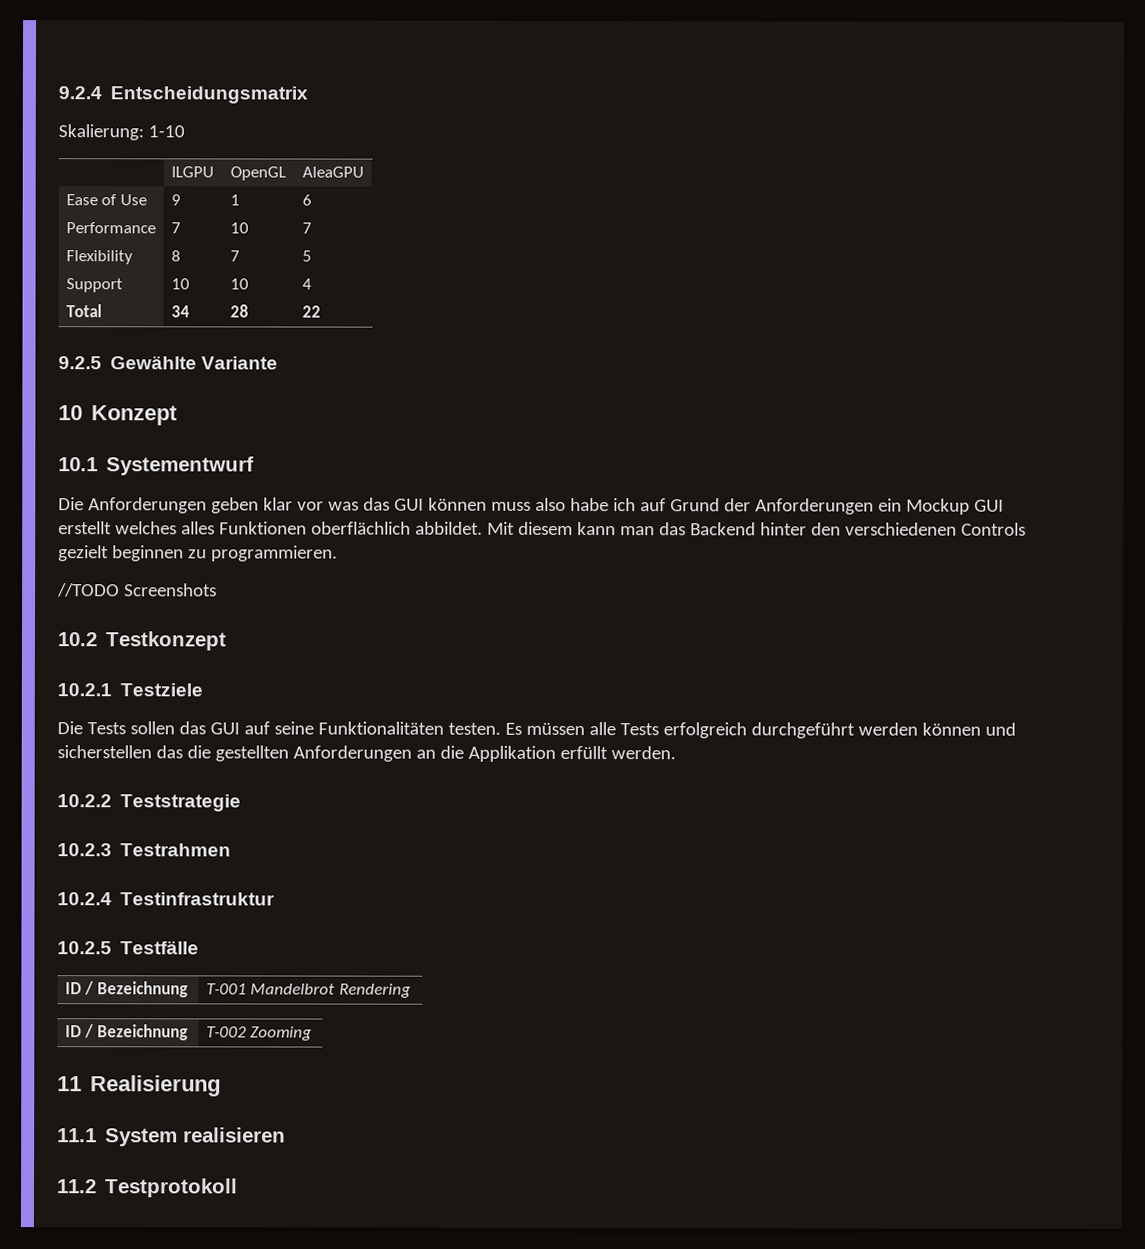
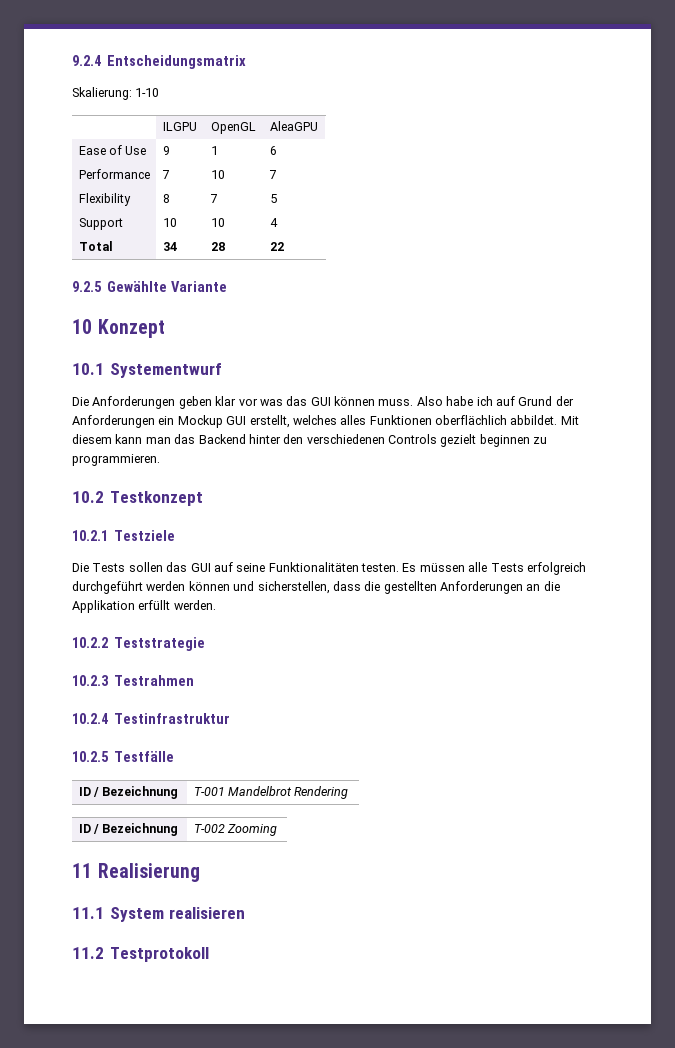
- Die Anforderungen geben klar vor was das GUI können muss also habe ich auf Grund der Anforderungen ein Mockup GUI erstellt welches alles Funktionen oberflächlich abbildet.
+ Die Anforderungen geben klar vor was das GUI können muss. Also habe ich auf Grund der Anforderungen ein Mockup GUI erstellt, welches alles Funktionen oberflächlich abbildet.
- //TODO Screenshots
- Es müssen alle Tests erfolgreich durchgeführt werden können und sicherstellen das die gestellten Anforderungen an die Applikation erfüllt werden.
+ Es müssen alle Tests erfolgreich durchgeführt werden können und sicherstellen, dass die gestellten Anforderungen an die Applikation erfüllt werden.

